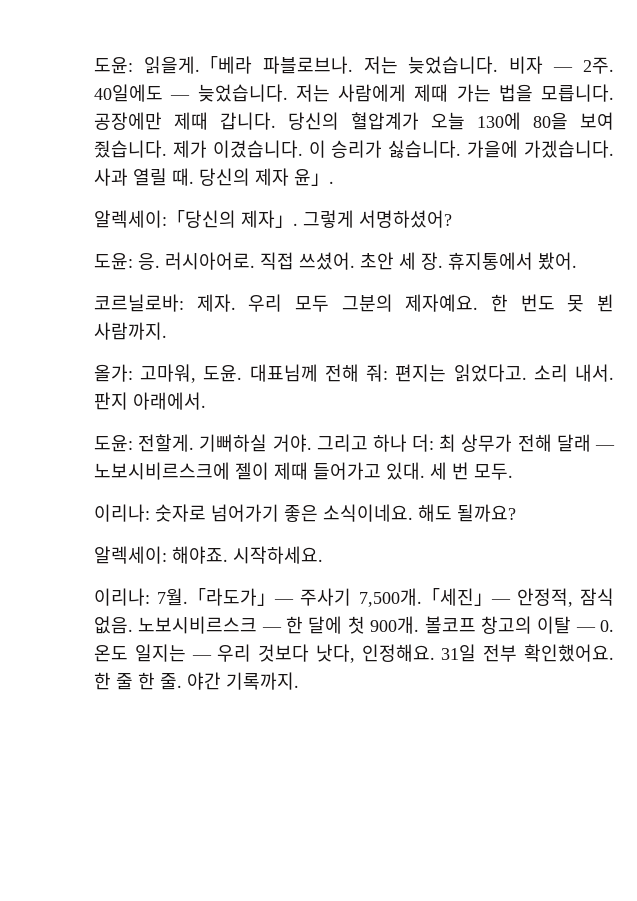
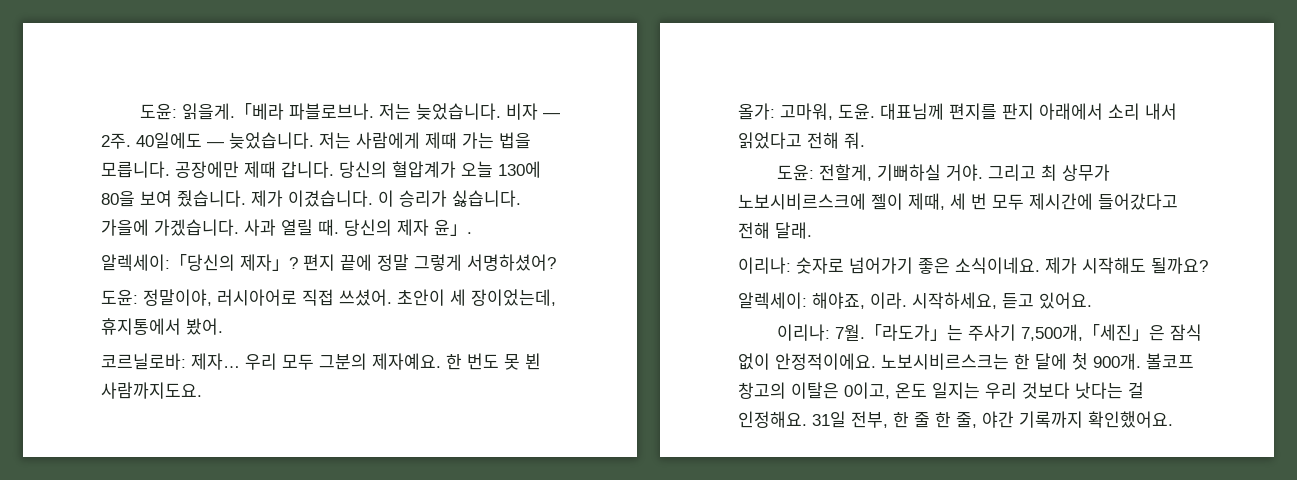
- 알렉세이:「당신의 제자」. 그렇게 서명하셨어?
+ 알렉세이:「당신의 제자」? 편지 끝에 정말 그렇게 서명하셨어?
- 도윤: 응. 러시아어로. 직접 쓰셨어. 초안 세 장. 휴지통에서 봤어.
+ 도윤: 정말이야, 러시아어로 직접 쓰셨어. 초안이 세 장이었는데, 휴지통에서 봤어.
- 코르닐로바: 제자.
+ 코르닐로바: 제자…
- 한 번도 못 뵌 사람까지.
+ 한 번도 못 뵌 사람까지도요.
- 대표님께 전해 줘: 편지는 읽었다고. 소리 내서. 판지 아래에서.
- 도윤: 전할게. 기뻐하실 거야.
+ 대표님께 편지를 판지 아래에서 소리 내서 읽었다고 전해 줘.
+ 도윤: 전할게, 기뻐하실 거야.
- 그리고 하나 더: 최 상무가 전해 달래 — 노보시비르스크에 젤이 제때 들어가고 있대. 세 번 모두.
+ 그리고 최 상무가 노보시비르스크에 젤이 제때, 세 번 모두 제시간에 들어갔다고 전해 달래.
- 해도 될까요?
+ 제가 시작해도 될까요?
- 알렉세이: 해야죠. 시작하세요.
+ 알렉세이: 해야죠, 이라. 시작하세요, 듣고 있어요.
- 「라도가」— 주사기 7,500개.「세진」— 안정적, 잠식 없음. 노보시비르스크 — 한 달에 첫 900개.
+ 「라도가」는 주사기 7,500개,「세진」은 잠식 없이 안정적이에요. 노보시비르스크는 한 달에 첫 900개.
- 볼코프 창고의 이탈 — 0. 온도 일지는 — 우리 것보다 낫다, 인정해요. 31일 전부 확인했어요. 한 줄 한 줄. 야간 기록까지.
+ 볼코프 창고의 이탈은 0이고, 온도 일지는 우리 것보다 낫다는 걸 인정해요. 31일 전부, 한 줄 한 줄, 야간 기록까지 확인했어요.

